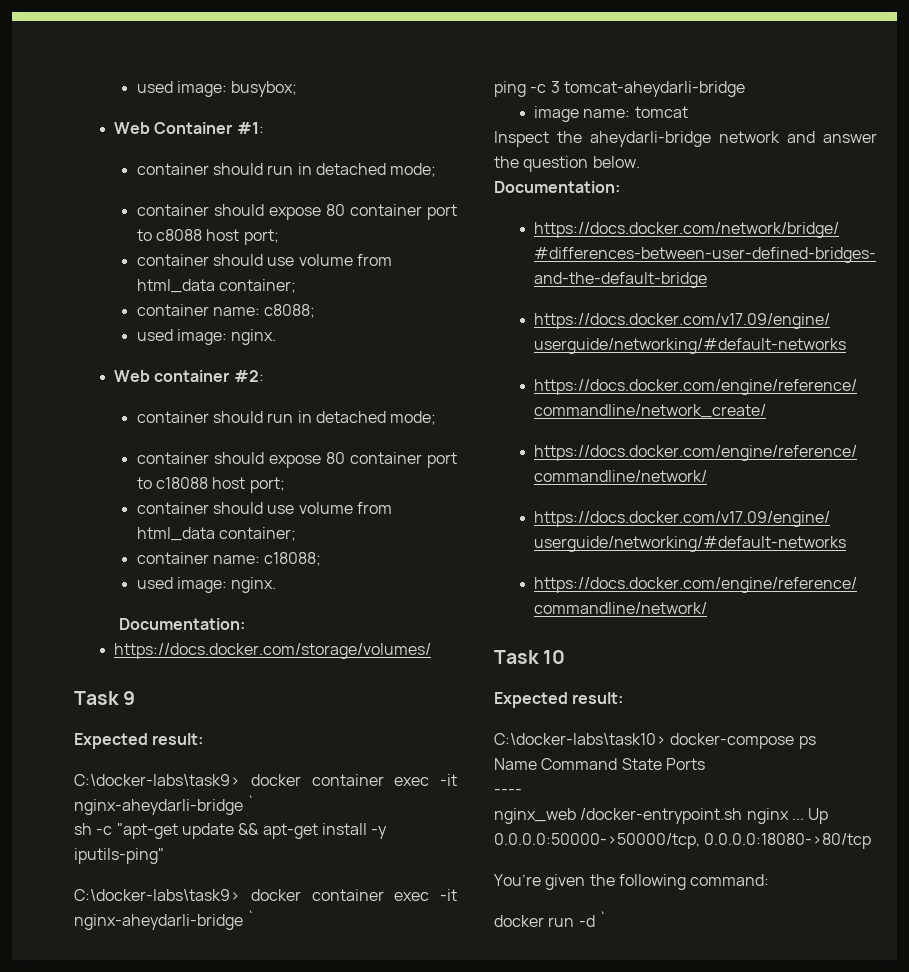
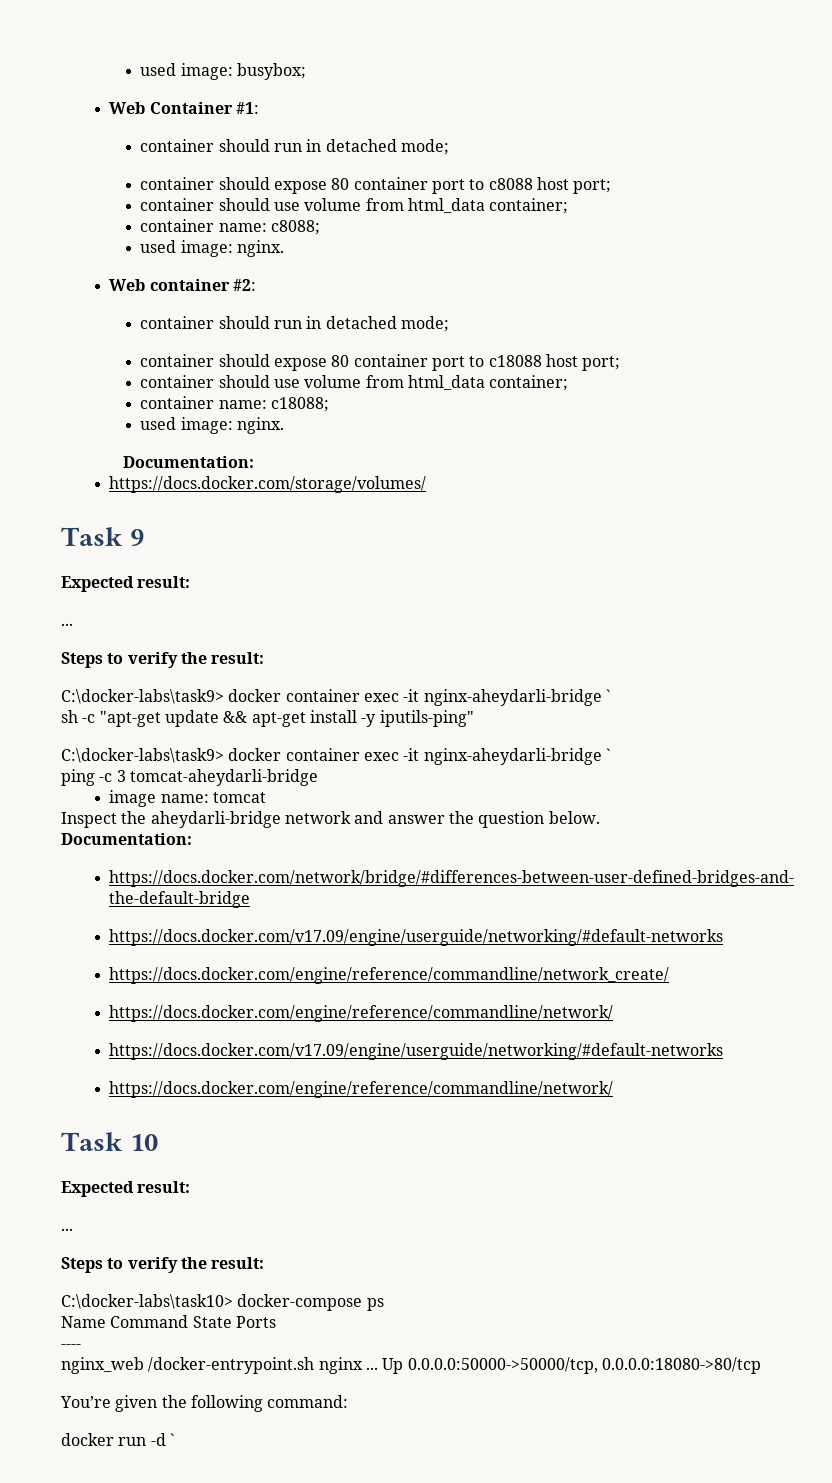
  Task 9
  Expected result:
+ ...
+ Steps to verify the result:
  Task 10
  Expected result:
+ ...
+ Steps to verify the result:

